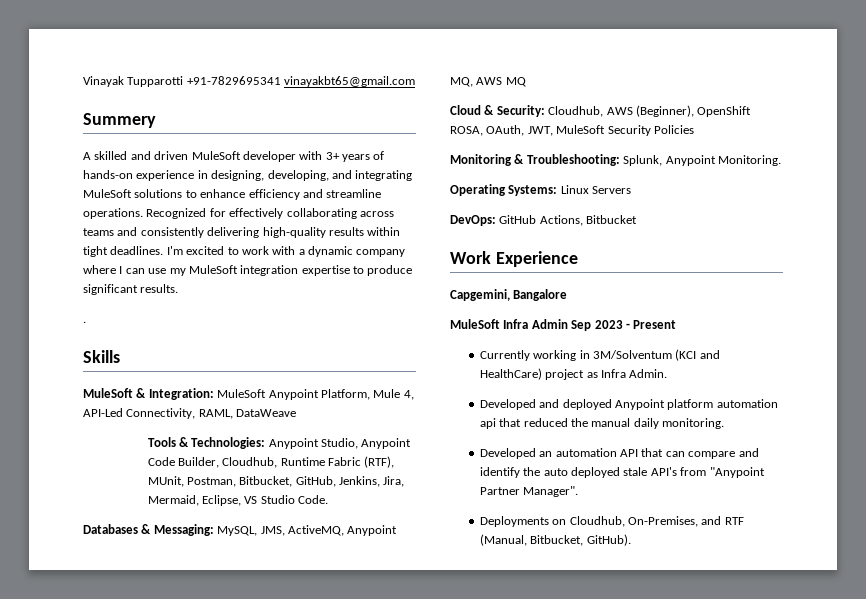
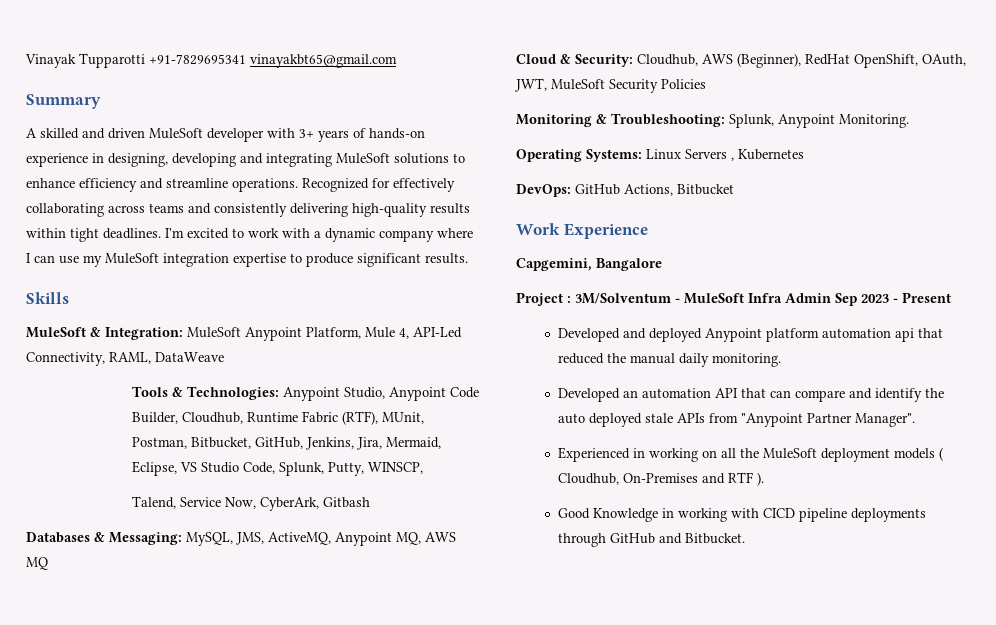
- Summery
+ Summary
- A skilled and driven MuleSoft developer with 3+ years of hands-on experience in designing, developing, and integrating MuleSoft solutions to enhance efficiency and streamline operations.
+ A skilled and driven MuleSoft developer with 3+ years of hands-on experience in designing, developing and integrating MuleSoft solutions to enhance efficiency and streamline operations.
- .
- Tools & Technologies: Anypoint Studio, Anypoint Code Builder, Cloudhub, Runtime Fabric (RTF), MUnit, Postman, Bitbucket, GitHub, Jenkins, Jira, Mermaid, Eclipse, VS Studio Code.
+ Tools & Technologies: Anypoint Studio, Anypoint Code Builder, Cloudhub, Runtime Fabric (RTF), MUnit, Postman, Bitbucket, GitHub, Jenkins, Jira, Mermaid, Eclipse, VS Studio Code, Splunk, Putty, WINSCP,
+ Talend, Service Now, CyberArk, Gitbash
- Cloud & Security: Cloudhub, AWS (Beginner), OpenShift ROSA, OAuth, JWT, MuleSoft Security Policies
+ Cloud & Security: Cloudhub, AWS (Beginner), RedHat OpenShift, OAuth, JWT, MuleSoft Security Policies
- Operating Systems: Linux Servers
+ Operating Systems: Linux Servers , Kubernetes
- MuleSoft Infra Admin Sep 2023 - Present
+ Project : 3M/Solventum - MuleSoft Infra Admin Sep 2023 - Present
- Currently working in 3M/Solventum (KCI and HealthCare) project as Infra Admin.
- Developed an automation API that can compare and identify the auto deployed stale API's from "Anypoint Partner Manager".
+ Developed an automation API that can compare and identify the auto deployed stale APIs from "Anypoint Partner Manager".
- Deployments on Cloudhub, On-Premises, and RTF (Manual, Bitbucket, GitHub).
+ Experienced in working on all the MuleSoft deployment models ( Cloudhub, On-Premises and RTF ).
+ Good Knowledge in working with CICD pipeline deployments through GitHub and Bitbucket.

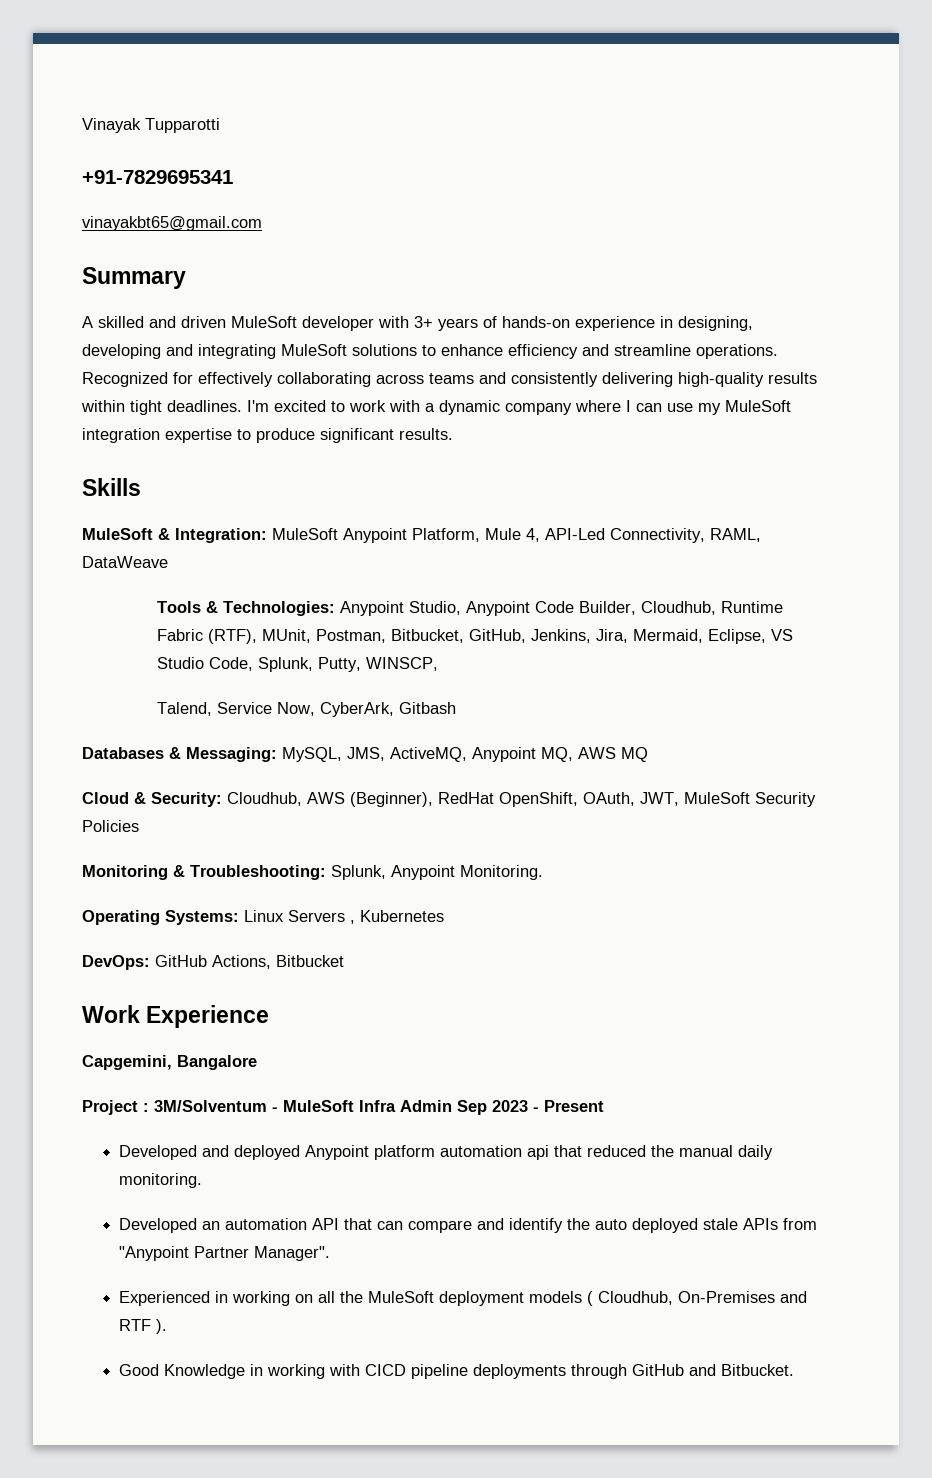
- Vinayak Tupparotti +91-7829695341 vinayakbt65@gmail.com
+ Vinayak Tupparotti
+ +91-7829695341
+ vinayakbt65@gmail.com

